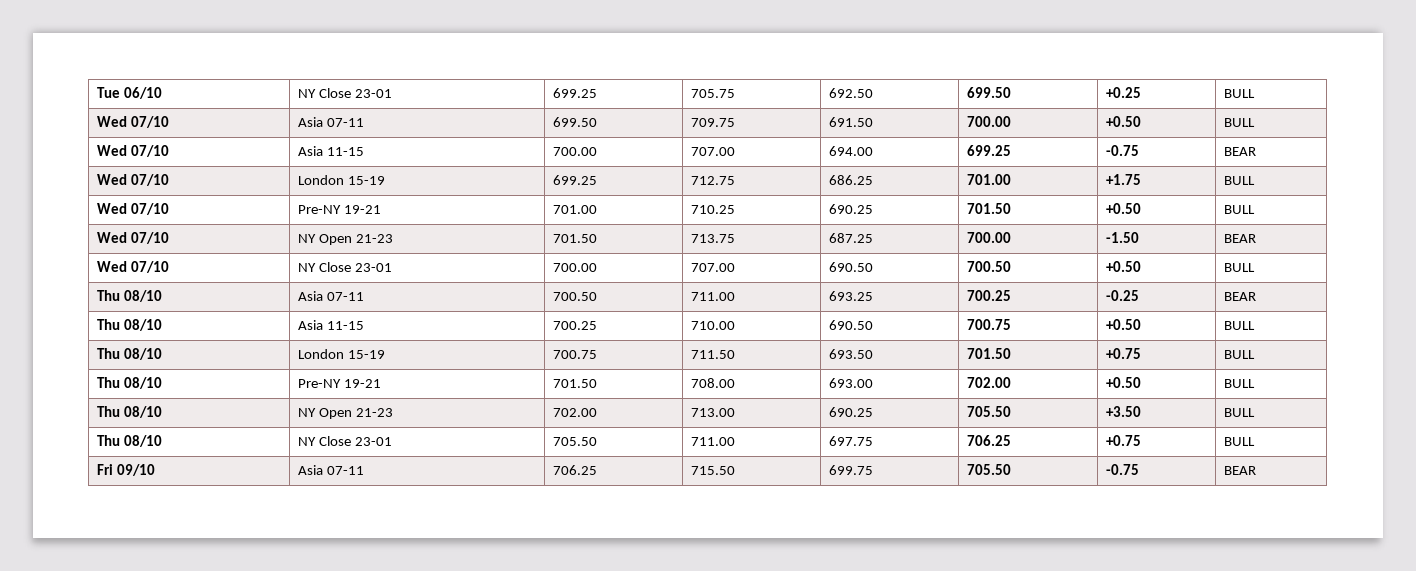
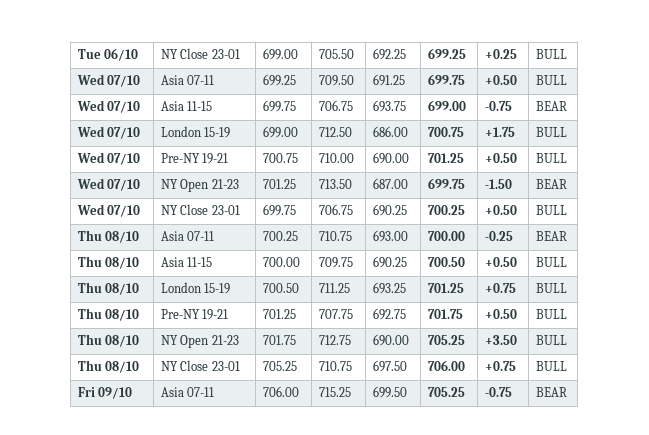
- Tue 06/10 | NY Close 23-01 | 699.25 | 705.75 | 692.50 | 699.50 | +0.25 | BULL
+ Tue 06/10 | NY Close 23-01 | 699.00 | 705.50 | 692.25 | 699.25 | +0.25 | BULL
- Wed 07/10 | Asia 07-11 | 699.50 | 709.75 | 691.50 | 700.00 | +0.50 | BULL
+ Wed 07/10 | Asia 07-11 | 699.25 | 709.50 | 691.25 | 699.75 | +0.50 | BULL
- Wed 07/10 | Asia 11-15 | 700.00 | 707.00 | 694.00 | 699.25 | -0.75 | BEAR
+ Wed 07/10 | Asia 11-15 | 699.75 | 706.75 | 693.75 | 699.00 | -0.75 | BEAR
- Wed 07/10 | London 15-19 | 699.25 | 712.75 | 686.25 | 701.00 | +1.75 | BULL
+ Wed 07/10 | London 15-19 | 699.00 | 712.50 | 686.00 | 700.75 | +1.75 | BULL
- Wed 07/10 | Pre-NY 19-21 | 701.00 | 710.25 | 690.25 | 701.50 | +0.50 | BULL
+ Wed 07/10 | Pre-NY 19-21 | 700.75 | 710.00 | 690.00 | 701.25 | +0.50 | BULL
- Wed 07/10 | NY Open 21-23 | 701.50 | 713.75 | 687.25 | 700.00 | -1.50 | BEAR
+ Wed 07/10 | NY Open 21-23 | 701.25 | 713.50 | 687.00 | 699.75 | -1.50 | BEAR
- Wed 07/10 | NY Close 23-01 | 700.00 | 707.00 | 690.50 | 700.50 | +0.50 | BULL
+ Wed 07/10 | NY Close 23-01 | 699.75 | 706.75 | 690.25 | 700.25 | +0.50 | BULL
- Thu 08/10 | Asia 07-11 | 700.50 | 711.00 | 693.25 | 700.25 | -0.25 | BEAR
+ Thu 08/10 | Asia 07-11 | 700.25 | 710.75 | 693.00 | 700.00 | -0.25 | BEAR
- Thu 08/10 | Asia 11-15 | 700.25 | 710.00 | 690.50 | 700.75 | +0.50 | BULL
+ Thu 08/10 | Asia 11-15 | 700.00 | 709.75 | 690.25 | 700.50 | +0.50 | BULL
- Thu 08/10 | London 15-19 | 700.75 | 711.50 | 693.50 | 701.50 | +0.75 | BULL
+ Thu 08/10 | London 15-19 | 700.50 | 711.25 | 693.25 | 701.25 | +0.75 | BULL
- Thu 08/10 | Pre-NY 19-21 | 701.50 | 708.00 | 693.00 | 702.00 | +0.50 | BULL
+ Thu 08/10 | Pre-NY 19-21 | 701.25 | 707.75 | 692.75 | 701.75 | +0.50 | BULL
- Thu 08/10 | NY Open 21-23 | 702.00 | 713.00 | 690.25 | 705.50 | +3.50 | BULL
+ Thu 08/10 | NY Open 21-23 | 701.75 | 712.75 | 690.00 | 705.25 | +3.50 | BULL
- Thu 08/10 | NY Close 23-01 | 705.50 | 711.00 | 697.75 | 706.25 | +0.75 | BULL
+ Thu 08/10 | NY Close 23-01 | 705.25 | 710.75 | 697.50 | 706.00 | +0.75 | BULL
- Fri 09/10 | Asia 07-11 | 706.25 | 715.50 | 699.75 | 705.50 | -0.75 | BEAR
+ Fri 09/10 | Asia 07-11 | 706.00 | 715.25 | 699.50 | 705.25 | -0.75 | BEAR

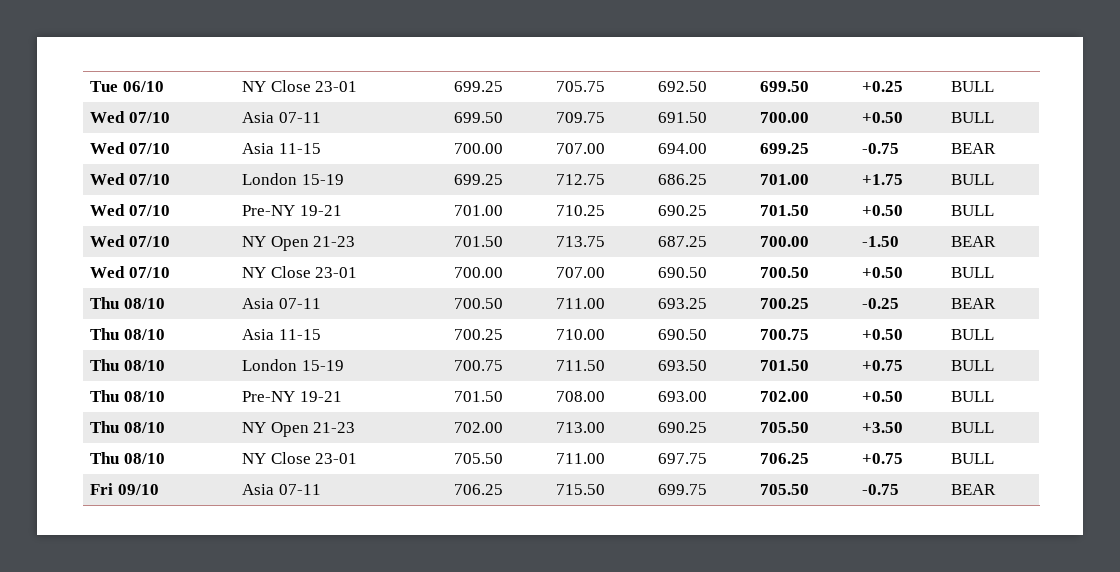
- Tue 06/10 | NY Close 23-01 | 699.00 | 705.50 | 692.25 | 699.25 | +0.25 | BULL
+ Tue 06/10 | NY Close 23-01 | 699.25 | 705.75 | 692.50 | 699.50 | +0.25 | BULL
- Wed 07/10 | Asia 07-11 | 699.25 | 709.50 | 691.25 | 699.75 | +0.50 | BULL
+ Wed 07/10 | Asia 07-11 | 699.50 | 709.75 | 691.50 | 700.00 | +0.50 | BULL
- Wed 07/10 | Asia 11-15 | 699.75 | 706.75 | 693.75 | 699.00 | -0.75 | BEAR
+ Wed 07/10 | Asia 11-15 | 700.00 | 707.00 | 694.00 | 699.25 | -0.75 | BEAR
- Wed 07/10 | London 15-19 | 699.00 | 712.50 | 686.00 | 700.75 | +1.75 | BULL
+ Wed 07/10 | London 15-19 | 699.25 | 712.75 | 686.25 | 701.00 | +1.75 | BULL
- Wed 07/10 | Pre-NY 19-21 | 700.75 | 710.00 | 690.00 | 701.25 | +0.50 | BULL
+ Wed 07/10 | Pre-NY 19-21 | 701.00 | 710.25 | 690.25 | 701.50 | +0.50 | BULL
- Wed 07/10 | NY Open 21-23 | 701.25 | 713.50 | 687.00 | 699.75 | -1.50 | BEAR
+ Wed 07/10 | NY Open 21-23 | 701.50 | 713.75 | 687.25 | 700.00 | -1.50 | BEAR
- Wed 07/10 | NY Close 23-01 | 699.75 | 706.75 | 690.25 | 700.25 | +0.50 | BULL
+ Wed 07/10 | NY Close 23-01 | 700.00 | 707.00 | 690.50 | 700.50 | +0.50 | BULL
- Thu 08/10 | Asia 07-11 | 700.25 | 710.75 | 693.00 | 700.00 | -0.25 | BEAR
+ Thu 08/10 | Asia 07-11 | 700.50 | 711.00 | 693.25 | 700.25 | -0.25 | BEAR
- Thu 08/10 | Asia 11-15 | 700.00 | 709.75 | 690.25 | 700.50 | +0.50 | BULL
+ Thu 08/10 | Asia 11-15 | 700.25 | 710.00 | 690.50 | 700.75 | +0.50 | BULL
- Thu 08/10 | London 15-19 | 700.50 | 711.25 | 693.25 | 701.25 | +0.75 | BULL
+ Thu 08/10 | London 15-19 | 700.75 | 711.50 | 693.50 | 701.50 | +0.75 | BULL
- Thu 08/10 | Pre-NY 19-21 | 701.25 | 707.75 | 692.75 | 701.75 | +0.50 | BULL
+ Thu 08/10 | Pre-NY 19-21 | 701.50 | 708.00 | 693.00 | 702.00 | +0.50 | BULL
- Thu 08/10 | NY Open 21-23 | 701.75 | 712.75 | 690.00 | 705.25 | +3.50 | BULL
+ Thu 08/10 | NY Open 21-23 | 702.00 | 713.00 | 690.25 | 705.50 | +3.50 | BULL
- Thu 08/10 | NY Close 23-01 | 705.25 | 710.75 | 697.50 | 706.00 | +0.75 | BULL
+ Thu 08/10 | NY Close 23-01 | 705.50 | 711.00 | 697.75 | 706.25 | +0.75 | BULL
- Fri 09/10 | Asia 07-11 | 706.00 | 715.25 | 699.50 | 705.25 | -0.75 | BEAR
+ Fri 09/10 | Asia 07-11 | 706.25 | 715.50 | 699.75 | 705.50 | -0.75 | BEAR

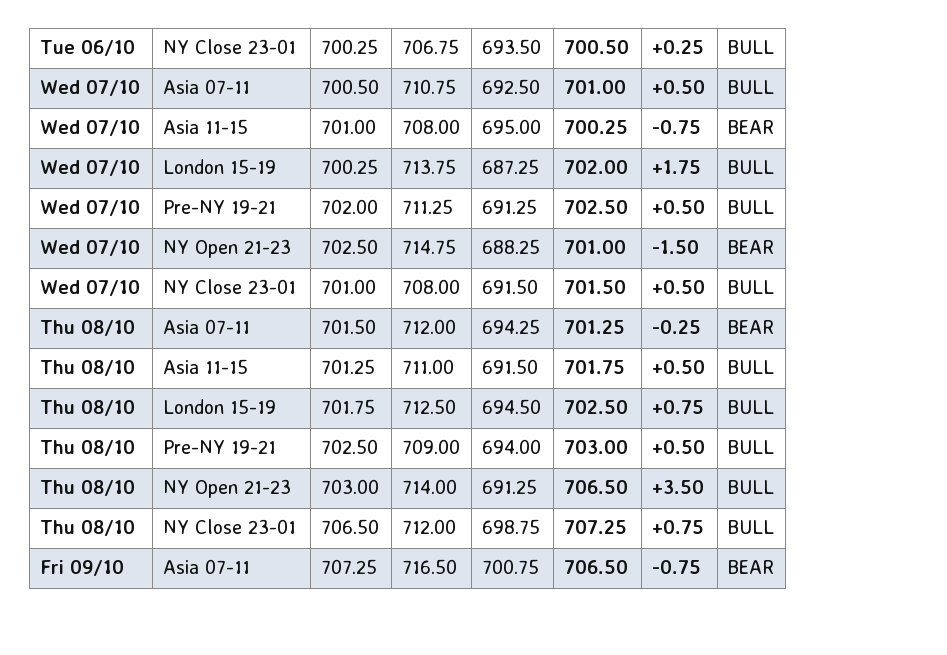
- Tue 06/10 | NY Close 23-01 | 699.25 | 705.75 | 692.50 | 699.50 | +0.25 | BULL
+ Tue 06/10 | NY Close 23-01 | 700.25 | 706.75 | 693.50 | 700.50 | +0.25 | BULL
- Wed 07/10 | Asia 07-11 | 699.50 | 709.75 | 691.50 | 700.00 | +0.50 | BULL
+ Wed 07/10 | Asia 07-11 | 700.50 | 710.75 | 692.50 | 701.00 | +0.50 | BULL
- Wed 07/10 | Asia 11-15 | 700.00 | 707.00 | 694.00 | 699.25 | -0.75 | BEAR
+ Wed 07/10 | Asia 11-15 | 701.00 | 708.00 | 695.00 | 700.25 | -0.75 | BEAR
- Wed 07/10 | London 15-19 | 699.25 | 712.75 | 686.25 | 701.00 | +1.75 | BULL
+ Wed 07/10 | London 15-19 | 700.25 | 713.75 | 687.25 | 702.00 | +1.75 | BULL
- Wed 07/10 | Pre-NY 19-21 | 701.00 | 710.25 | 690.25 | 701.50 | +0.50 | BULL
+ Wed 07/10 | Pre-NY 19-21 | 702.00 | 711.25 | 691.25 | 702.50 | +0.50 | BULL
- Wed 07/10 | NY Open 21-23 | 701.50 | 713.75 | 687.25 | 700.00 | -1.50 | BEAR
+ Wed 07/10 | NY Open 21-23 | 702.50 | 714.75 | 688.25 | 701.00 | -1.50 | BEAR
- Wed 07/10 | NY Close 23-01 | 700.00 | 707.00 | 690.50 | 700.50 | +0.50 | BULL
+ Wed 07/10 | NY Close 23-01 | 701.00 | 708.00 | 691.50 | 701.50 | +0.50 | BULL
- Thu 08/10 | Asia 07-11 | 700.50 | 711.00 | 693.25 | 700.25 | -0.25 | BEAR
+ Thu 08/10 | Asia 07-11 | 701.50 | 712.00 | 694.25 | 701.25 | -0.25 | BEAR
- Thu 08/10 | Asia 11-15 | 700.25 | 710.00 | 690.50 | 700.75 | +0.50 | BULL
+ Thu 08/10 | Asia 11-15 | 701.25 | 711.00 | 691.50 | 701.75 | +0.50 | BULL
- Thu 08/10 | London 15-19 | 700.75 | 711.50 | 693.50 | 701.50 | +0.75 | BULL
+ Thu 08/10 | London 15-19 | 701.75 | 712.50 | 694.50 | 702.50 | +0.75 | BULL
- Thu 08/10 | Pre-NY 19-21 | 701.50 | 708.00 | 693.00 | 702.00 | +0.50 | BULL
+ Thu 08/10 | Pre-NY 19-21 | 702.50 | 709.00 | 694.00 | 703.00 | +0.50 | BULL
- Thu 08/10 | NY Open 21-23 | 702.00 | 713.00 | 690.25 | 705.50 | +3.50 | BULL
+ Thu 08/10 | NY Open 21-23 | 703.00 | 714.00 | 691.25 | 706.50 | +3.50 | BULL
- Thu 08/10 | NY Close 23-01 | 705.50 | 711.00 | 697.75 | 706.25 | +0.75 | BULL
+ Thu 08/10 | NY Close 23-01 | 706.50 | 712.00 | 698.75 | 707.25 | +0.75 | BULL
- Fri 09/10 | Asia 07-11 | 706.25 | 715.50 | 699.75 | 705.50 | -0.75 | BEAR
+ Fri 09/10 | Asia 07-11 | 707.25 | 716.50 | 700.75 | 706.50 | -0.75 | BEAR

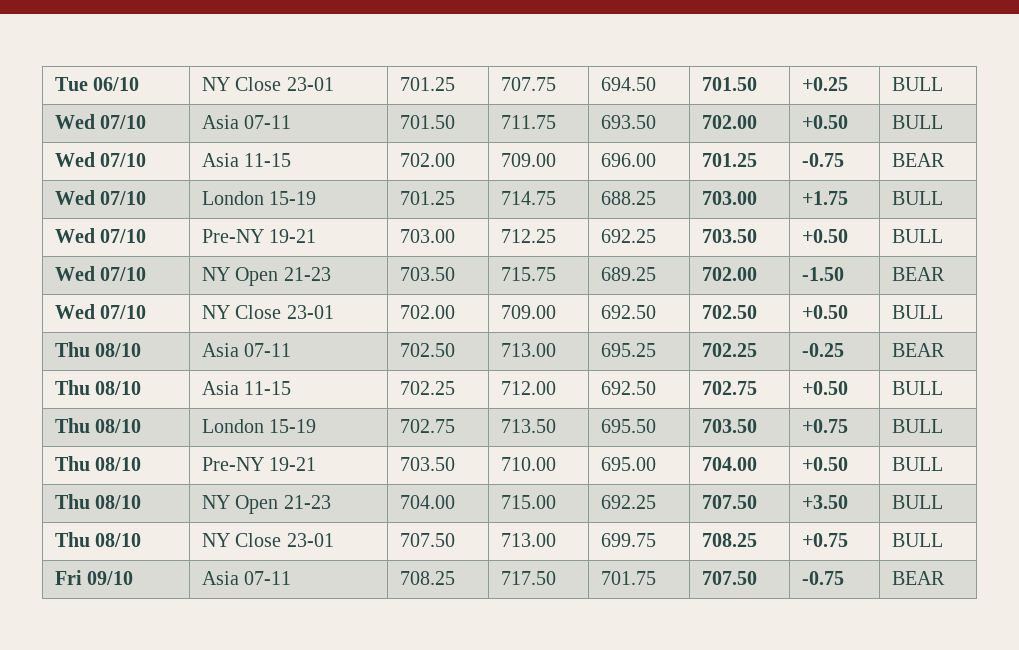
- Tue 06/10 | NY Close 23-01 | 700.25 | 706.75 | 693.50 | 700.50 | +0.25 | BULL
+ Tue 06/10 | NY Close 23-01 | 701.25 | 707.75 | 694.50 | 701.50 | +0.25 | BULL
- Wed 07/10 | Asia 07-11 | 700.50 | 710.75 | 692.50 | 701.00 | +0.50 | BULL
+ Wed 07/10 | Asia 07-11 | 701.50 | 711.75 | 693.50 | 702.00 | +0.50 | BULL
- Wed 07/10 | Asia 11-15 | 701.00 | 708.00 | 695.00 | 700.25 | -0.75 | BEAR
+ Wed 07/10 | Asia 11-15 | 702.00 | 709.00 | 696.00 | 701.25 | -0.75 | BEAR
- Wed 07/10 | London 15-19 | 700.25 | 713.75 | 687.25 | 702.00 | +1.75 | BULL
+ Wed 07/10 | London 15-19 | 701.25 | 714.75 | 688.25 | 703.00 | +1.75 | BULL
- Wed 07/10 | Pre-NY 19-21 | 702.00 | 711.25 | 691.25 | 702.50 | +0.50 | BULL
+ Wed 07/10 | Pre-NY 19-21 | 703.00 | 712.25 | 692.25 | 703.50 | +0.50 | BULL
- Wed 07/10 | NY Open 21-23 | 702.50 | 714.75 | 688.25 | 701.00 | -1.50 | BEAR
+ Wed 07/10 | NY Open 21-23 | 703.50 | 715.75 | 689.25 | 702.00 | -1.50 | BEAR
- Wed 07/10 | NY Close 23-01 | 701.00 | 708.00 | 691.50 | 701.50 | +0.50 | BULL
+ Wed 07/10 | NY Close 23-01 | 702.00 | 709.00 | 692.50 | 702.50 | +0.50 | BULL
- Thu 08/10 | Asia 07-11 | 701.50 | 712.00 | 694.25 | 701.25 | -0.25 | BEAR
+ Thu 08/10 | Asia 07-11 | 702.50 | 713.00 | 695.25 | 702.25 | -0.25 | BEAR
- Thu 08/10 | Asia 11-15 | 701.25 | 711.00 | 691.50 | 701.75 | +0.50 | BULL
+ Thu 08/10 | Asia 11-15 | 702.25 | 712.00 | 692.50 | 702.75 | +0.50 | BULL
- Thu 08/10 | London 15-19 | 701.75 | 712.50 | 694.50 | 702.50 | +0.75 | BULL
+ Thu 08/10 | London 15-19 | 702.75 | 713.50 | 695.50 | 703.50 | +0.75 | BULL
- Thu 08/10 | Pre-NY 19-21 | 702.50 | 709.00 | 694.00 | 703.00 | +0.50 | BULL
+ Thu 08/10 | Pre-NY 19-21 | 703.50 | 710.00 | 695.00 | 704.00 | +0.50 | BULL
- Thu 08/10 | NY Open 21-23 | 703.00 | 714.00 | 691.25 | 706.50 | +3.50 | BULL
+ Thu 08/10 | NY Open 21-23 | 704.00 | 715.00 | 692.25 | 707.50 | +3.50 | BULL
- Thu 08/10 | NY Close 23-01 | 706.50 | 712.00 | 698.75 | 707.25 | +0.75 | BULL
+ Thu 08/10 | NY Close 23-01 | 707.50 | 713.00 | 699.75 | 708.25 | +0.75 | BULL
- Fri 09/10 | Asia 07-11 | 707.25 | 716.50 | 700.75 | 706.50 | -0.75 | BEAR
+ Fri 09/10 | Asia 07-11 | 708.25 | 717.50 | 701.75 | 707.50 | -0.75 | BEAR

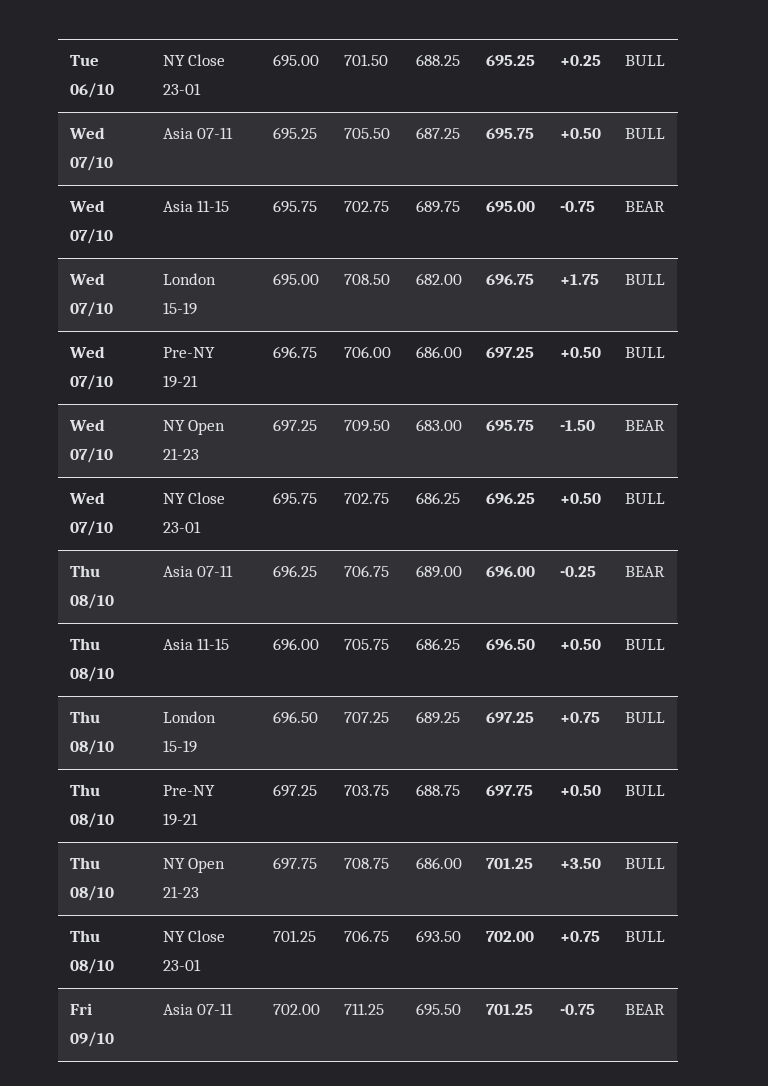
- Tue 06/10 | NY Close 23-01 | 701.25 | 707.75 | 694.50 | 701.50 | +0.25 | BULL
+ Tue 06/10 | NY Close 23-01 | 695.00 | 701.50 | 688.25 | 695.25 | +0.25 | BULL
- Wed 07/10 | Asia 07-11 | 701.50 | 711.75 | 693.50 | 702.00 | +0.50 | BULL
+ Wed 07/10 | Asia 07-11 | 695.25 | 705.50 | 687.25 | 695.75 | +0.50 | BULL
- Wed 07/10 | Asia 11-15 | 702.00 | 709.00 | 696.00 | 701.25 | -0.75 | BEAR
+ Wed 07/10 | Asia 11-15 | 695.75 | 702.75 | 689.75 | 695.00 | -0.75 | BEAR
- Wed 07/10 | London 15-19 | 701.25 | 714.75 | 688.25 | 703.00 | +1.75 | BULL
+ Wed 07/10 | London 15-19 | 695.00 | 708.50 | 682.00 | 696.75 | +1.75 | BULL
- Wed 07/10 | Pre-NY 19-21 | 703.00 | 712.25 | 692.25 | 703.50 | +0.50 | BULL
+ Wed 07/10 | Pre-NY 19-21 | 696.75 | 706.00 | 686.00 | 697.25 | +0.50 | BULL
- Wed 07/10 | NY Open 21-23 | 703.50 | 715.75 | 689.25 | 702.00 | -1.50 | BEAR
+ Wed 07/10 | NY Open 21-23 | 697.25 | 709.50 | 683.00 | 695.75 | -1.50 | BEAR
- Wed 07/10 | NY Close 23-01 | 702.00 | 709.00 | 692.50 | 702.50 | +0.50 | BULL
+ Wed 07/10 | NY Close 23-01 | 695.75 | 702.75 | 686.25 | 696.25 | +0.50 | BULL
- Thu 08/10 | Asia 07-11 | 702.50 | 713.00 | 695.25 | 702.25 | -0.25 | BEAR
+ Thu 08/10 | Asia 07-11 | 696.25 | 706.75 | 689.00 | 696.00 | -0.25 | BEAR
- Thu 08/10 | Asia 11-15 | 702.25 | 712.00 | 692.50 | 702.75 | +0.50 | BULL
+ Thu 08/10 | Asia 11-15 | 696.00 | 705.75 | 686.25 | 696.50 | +0.50 | BULL
- Thu 08/10 | London 15-19 | 702.75 | 713.50 | 695.50 | 703.50 | +0.75 | BULL
+ Thu 08/10 | London 15-19 | 696.50 | 707.25 | 689.25 | 697.25 | +0.75 | BULL
- Thu 08/10 | Pre-NY 19-21 | 703.50 | 710.00 | 695.00 | 704.00 | +0.50 | BULL
+ Thu 08/10 | Pre-NY 19-21 | 697.25 | 703.75 | 688.75 | 697.75 | +0.50 | BULL
- Thu 08/10 | NY Open 21-23 | 704.00 | 715.00 | 692.25 | 707.50 | +3.50 | BULL
+ Thu 08/10 | NY Open 21-23 | 697.75 | 708.75 | 686.00 | 701.25 | +3.50 | BULL
- Thu 08/10 | NY Close 23-01 | 707.50 | 713.00 | 699.75 | 708.25 | +0.75 | BULL
+ Thu 08/10 | NY Close 23-01 | 701.25 | 706.75 | 693.50 | 702.00 | +0.75 | BULL
- Fri 09/10 | Asia 07-11 | 708.25 | 717.50 | 701.75 | 707.50 | -0.75 | BEAR
+ Fri 09/10 | Asia 07-11 | 702.00 | 711.25 | 695.50 | 701.25 | -0.75 | BEAR

